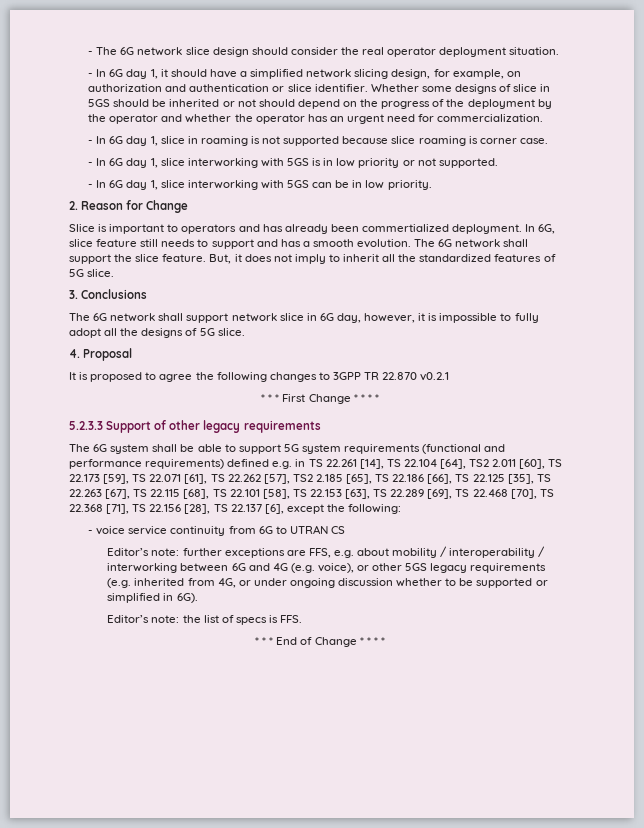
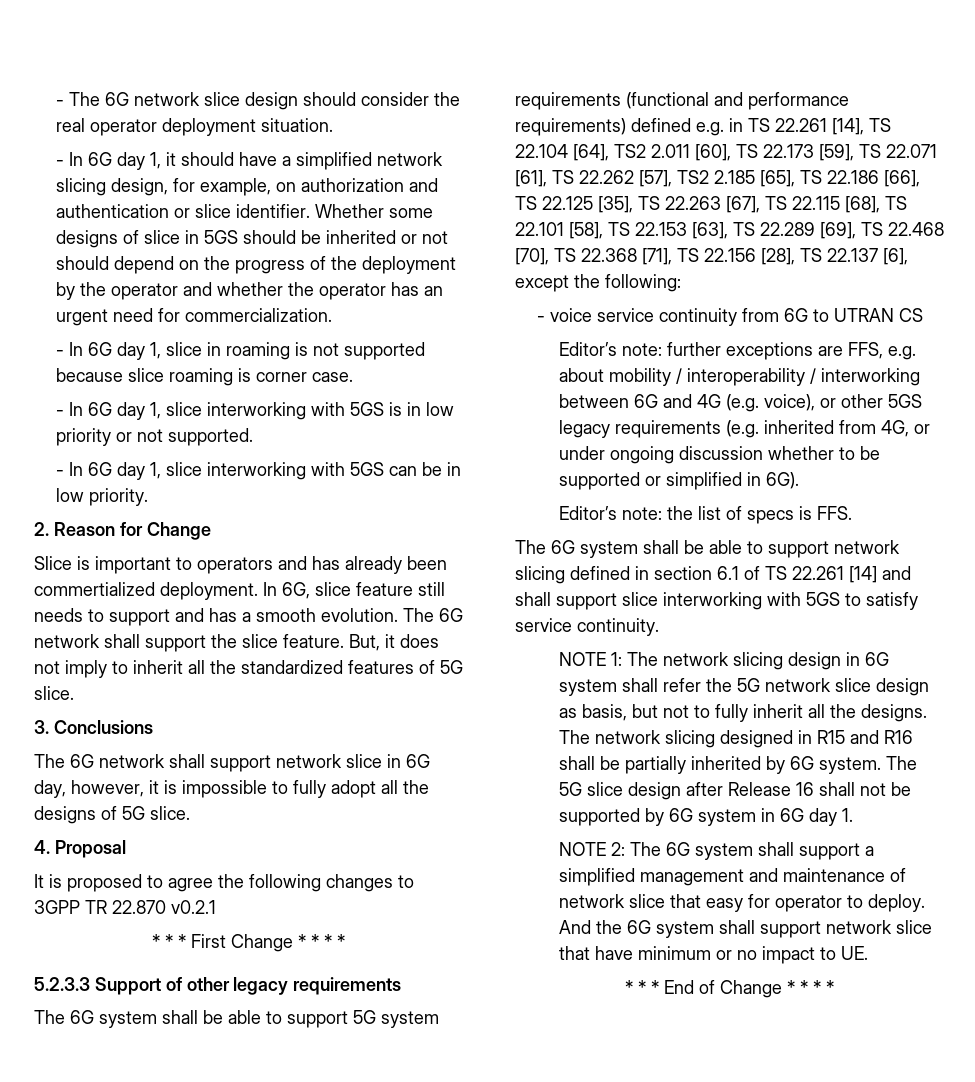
+ The 6G system shall be able to support network slicing defined in section 6.1 of TS 22.261 [14] and shall support slice interworking with 5GS to satisfy service continuity.
+ NOTE 1: The network slicing design in 6G system shall refer the 5G network slice design as basis, but not to fully inherit all the designs. The network slicing designed in R15 and R16 shall be partially inherited by 6G system. The 5G slice design after Release 16 shall not be supported by 6G system in 6G day 1.
+ NOTE 2: The 6G system shall support a simplified management and maintenance of network slice that easy for operator to deploy. And the 6G system shall support network slice that have minimum or no impact to UE.

